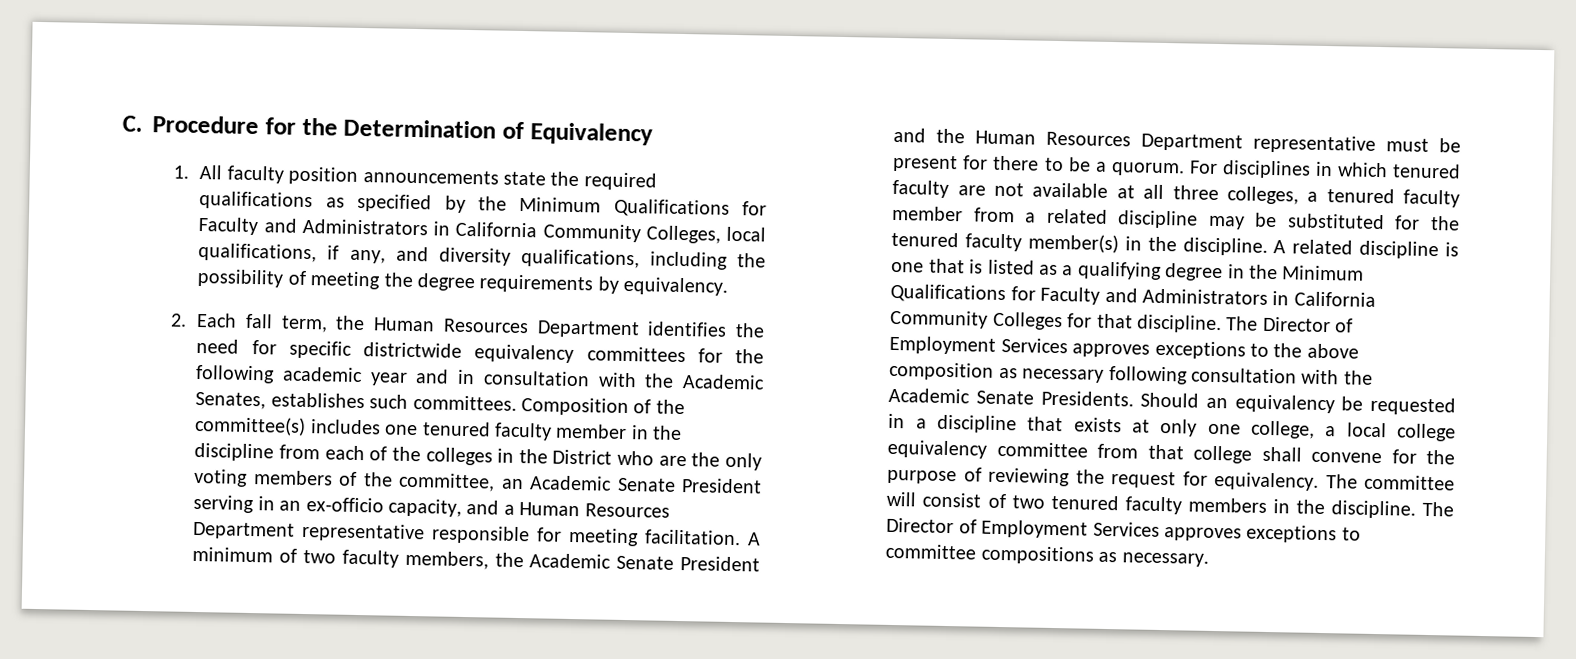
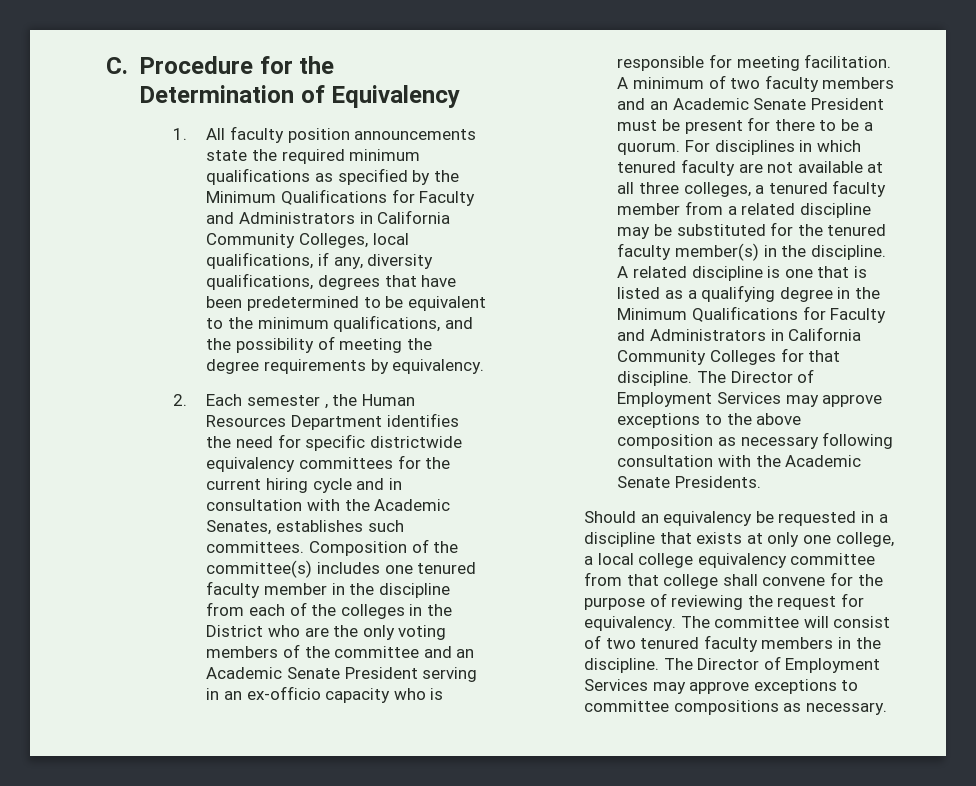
- 1. All faculty position announcements state the required qualifications as specified by the Minimum Qualifications for Faculty and Administrators in California Community Colleges, local qualifications, if any, and diversity qualifications, including the possibility of meeting the degree requirements by equivalency.
+ 1. All faculty position announcements state the required minimum qualifications as specified by the Minimum Qualifications for Faculty and Administrators in California Community Colleges, local qualifications, if any, diversity qualifications, degrees that have been predetermined to be equivalent to the minimum qualifications, and the possibility of meeting the degree requirements by equivalency.
- 2. Each fall term, the Human Resources Department identifies the need for specific districtwide equivalency committees for the following academic year and in consultation with the Academic Senates, establishes such committees.
+ 2. Each semester , the Human Resources Department identifies the need for specific districtwide equivalency committees for the current hiring cycle and in consultation with the Academic Senates, establishes such committees.
- Composition of the committee(s) includes one tenured faculty member in the discipline from each of the colleges in the District who are the only voting members of the committee, an Academic Senate President serving in an ex-officio capacity, and a Human Resources Department representative responsible for meeting facilitation.
+ Composition of the committee(s) includes one tenured faculty member in the discipline from each of the colleges in the District who are the only voting members of the committee and an Academic Senate President serving in an ex-officio capacity who is responsible for meeting facilitation.
- A minimum of two faculty members, the Academic Senate President and the Human Resources Department representative must be present for there to be a quorum.
+ A minimum of two faculty members and an Academic Senate President must be present for there to be a quorum.
- The Director of Employment Services approves exceptions to the above composition as necessary following consultation with the Academic Senate Presidents. Should an equivalency be requested in a discipline that exists at only one college, a local college equivalency committee from that college shall convene for the purpose of reviewing the request for equivalency.
+ The Director of Employment Services may approve exceptions to the above composition as necessary following consultation with the Academic Senate Presidents.
+ Should an equivalency be requested in a discipline that exists at only one college, a local college equivalency committee from that college shall convene for the purpose of reviewing the request for equivalency.
- The Director of Employment Services approves exceptions to committee compositions as necessary.
+ The Director of Employment Services may approve exceptions to committee compositions as necessary.

